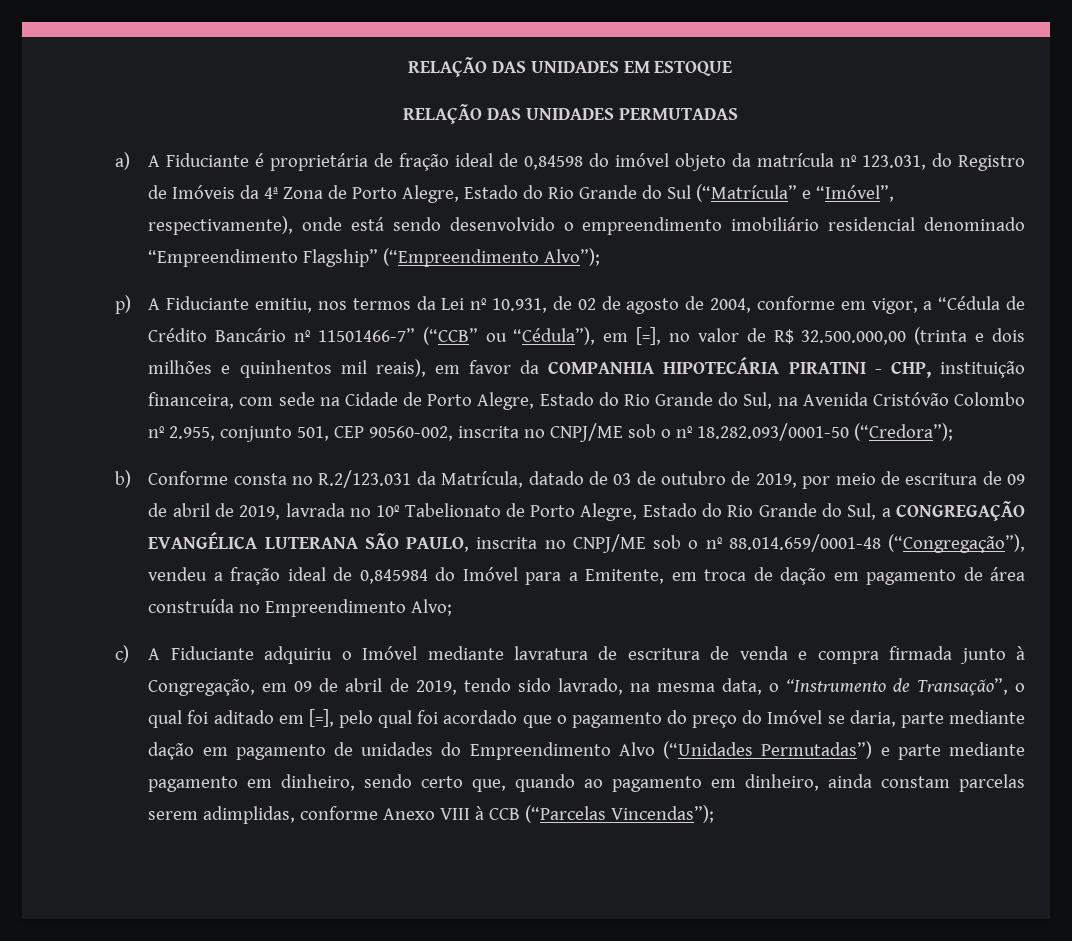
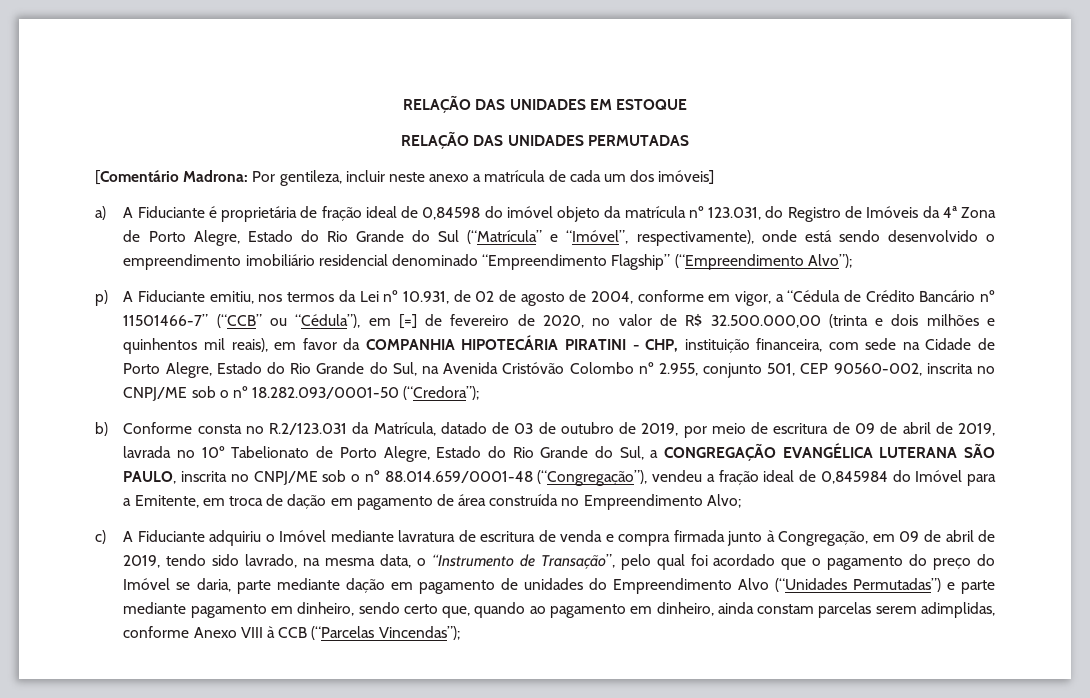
+ [Comentário Madrona: Por gentileza, incluir neste anexo a matrícula de cada um dos imóveis]
- p) A Fiduciante emitiu, nos termos da Lei nº 10.931, de 02 de agosto de 2004, conforme em vigor, a “Cédula de Crédito Bancário nº 11501466-7” (“CCB” ou “Cédula”), em [=], no valor de R$ 32.500.000,00 (trinta e dois milhões e quinhentos mil reais), em favor da COMPANHIA HIPOTECÁRIA PIRATINI - CHP, instituição financeira, com sede na Cidade de Porto Alegre, Estado do Rio Grande do Sul, na Avenida Cristóvão Colombo nº 2.955, conjunto 501, CEP 90560-002, inscrita no CNPJ/ME sob o nº 18.282.093/0001-50 (“Credora”);
+ p) A Fiduciante emitiu, nos termos da Lei nº 10.931, de 02 de agosto de 2004, conforme em vigor, a “Cédula de Crédito Bancário nº 11501466-7” (“CCB” ou “Cédula”), em [=] de fevereiro de 2020, no valor de R$ 32.500.000,00 (trinta e dois milhões e quinhentos mil reais), em favor da COMPANHIA HIPOTECÁRIA PIRATINI - CHP, instituição financeira, com sede na Cidade de Porto Alegre, Estado do Rio Grande do Sul, na Avenida Cristóvão Colombo nº 2.955, conjunto 501, CEP 90560-002, inscrita no CNPJ/ME sob o nº 18.282.093/0001-50 (“Credora”);
- c) A Fiduciante adquiriu o Imóvel mediante lavratura de escritura de venda e compra firmada junto à Congregação, em 09 de abril de 2019, tendo sido lavrado, na mesma data, o “Instrumento de Transação”, o qual foi aditado em [=], pelo qual foi acordado que o pagamento do preço do Imóvel se daria, parte mediante dação em pagamento de unidades do Empreendimento Alvo (“Unidades Permutadas”) e parte mediante pagamento em dinheiro, sendo certo que, quando ao pagamento em dinheiro, ainda constam parcelas serem adimplidas, conforme Anexo VIII à CCB (“Parcelas Vincendas”);
+ c) A Fiduciante adquiriu o Imóvel mediante lavratura de escritura de venda e compra firmada junto à Congregação, em 09 de abril de 2019, tendo sido lavrado, na mesma data, o “Instrumento de Transação”, pelo qual foi acordado que o pagamento do preço do Imóvel se daria, parte mediante dação em pagamento de unidades do Empreendimento Alvo (“Unidades Permutadas”) e parte mediante pagamento em dinheiro, sendo certo que, quando ao pagamento em dinheiro, ainda constam parcelas serem adimplidas, conforme Anexo VIII à CCB (“Parcelas Vincendas”);

